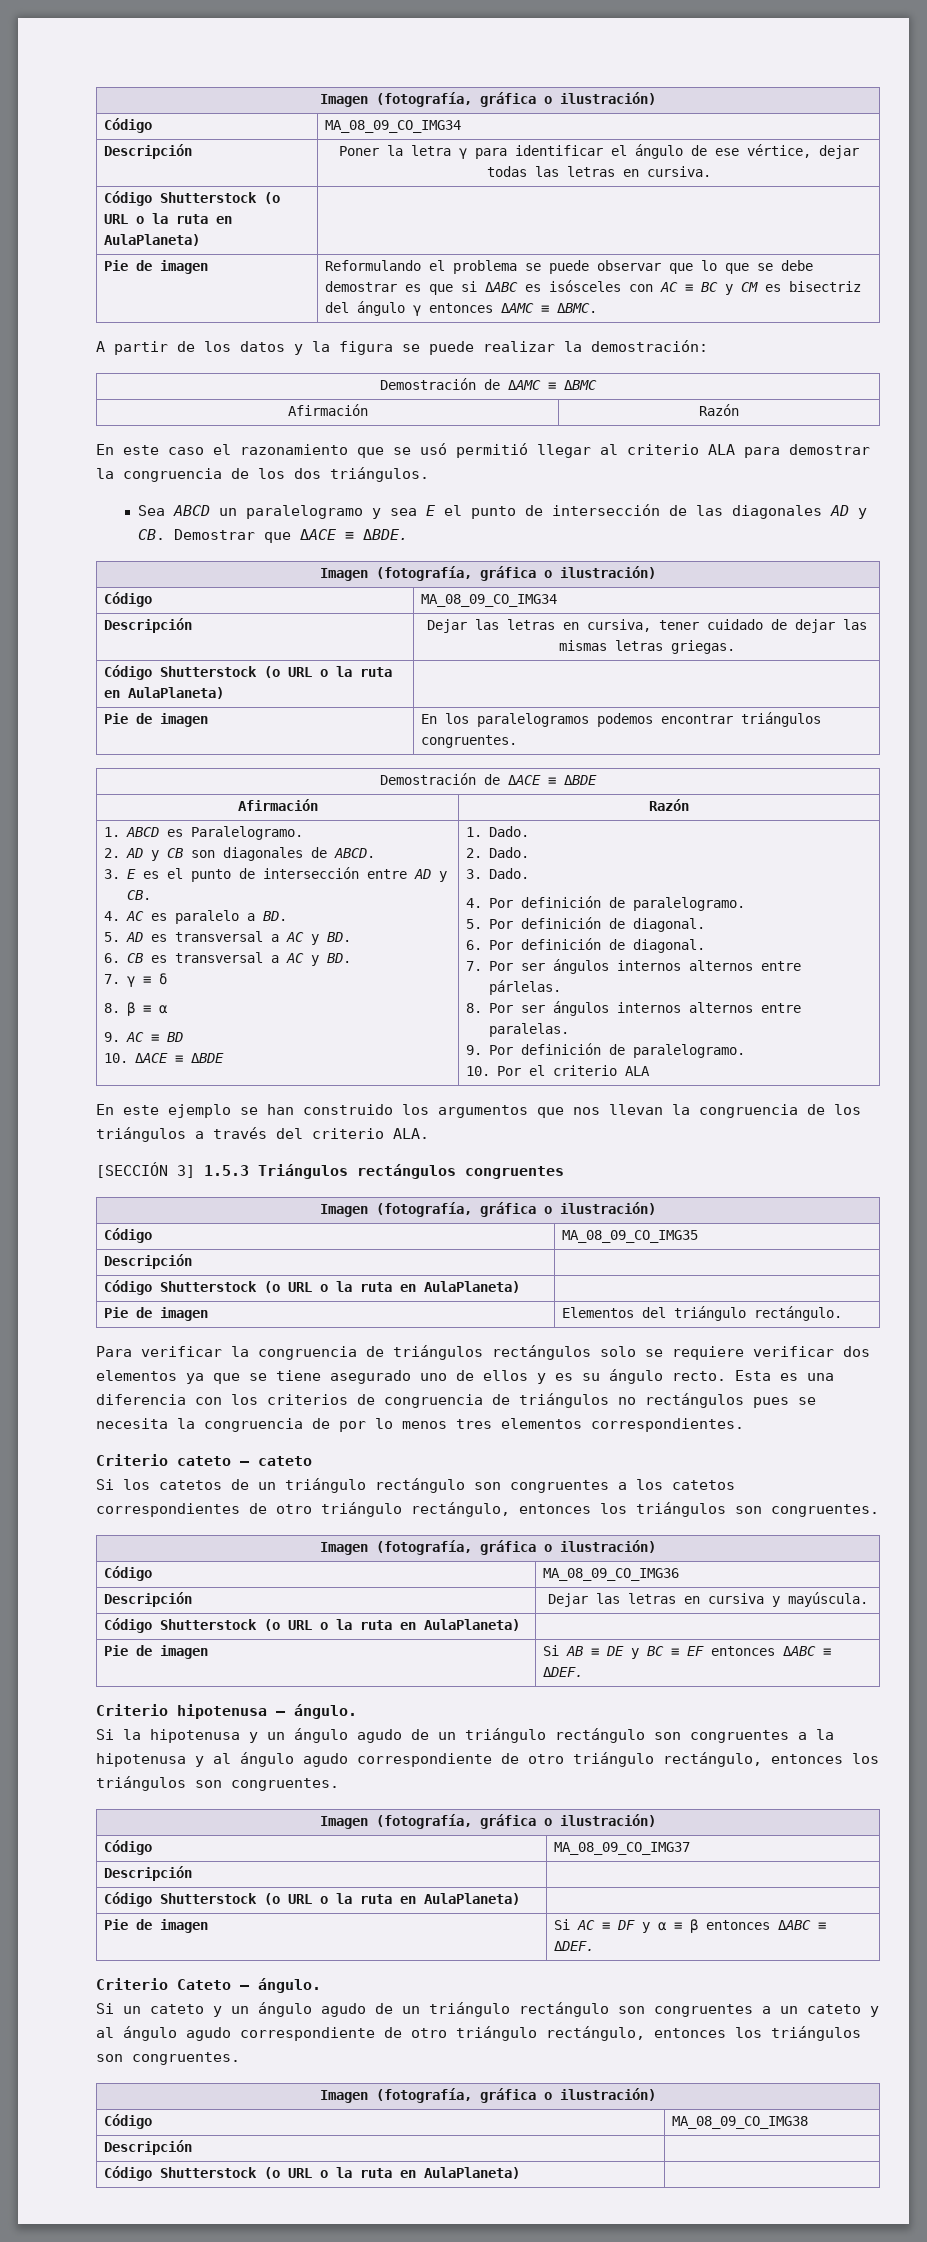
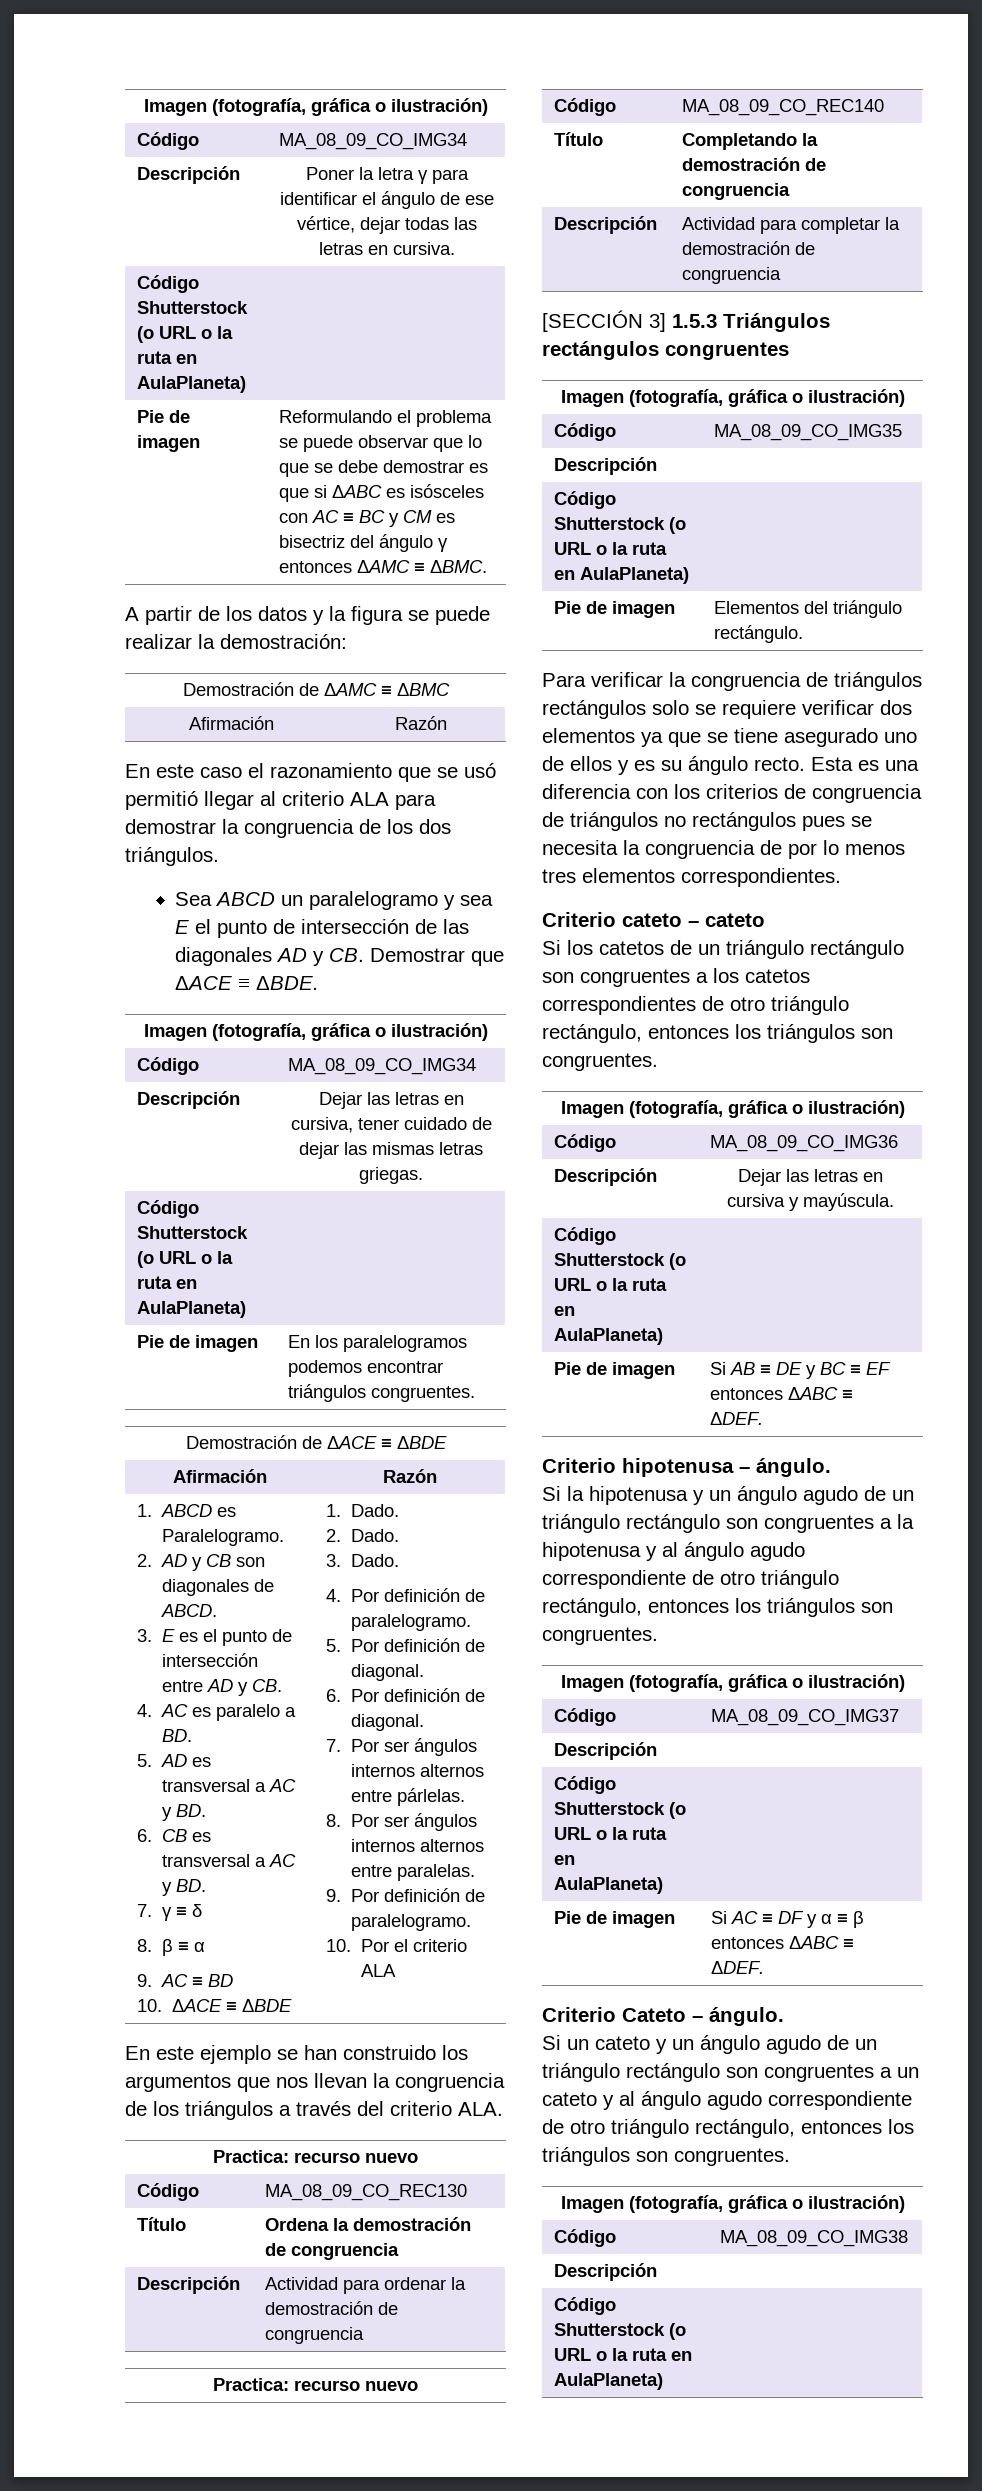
  En este ejemplo se han construido los argumentos que nos llevan la congruencia de los triángulos a través del criterio ALA.
+ Practica: recurso nuevo
+ Código | MA_08_09_CO_REC130
+ Título | Ordena la demostración de congruencia
+ Descripción | Actividad para ordenar la demostración de congruencia
+ Practica: recurso nuevo
+ Código | MA_08_09_CO_REC140
+ Título | Completando la demostración de congruencia
+ Descripción | Actividad para completar la demostración de congruencia

